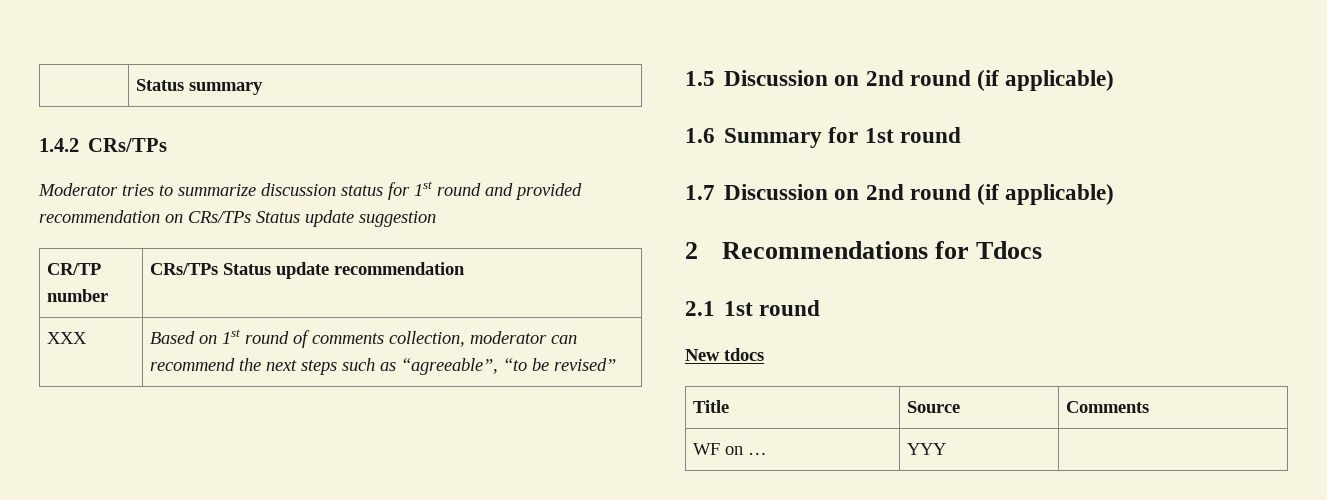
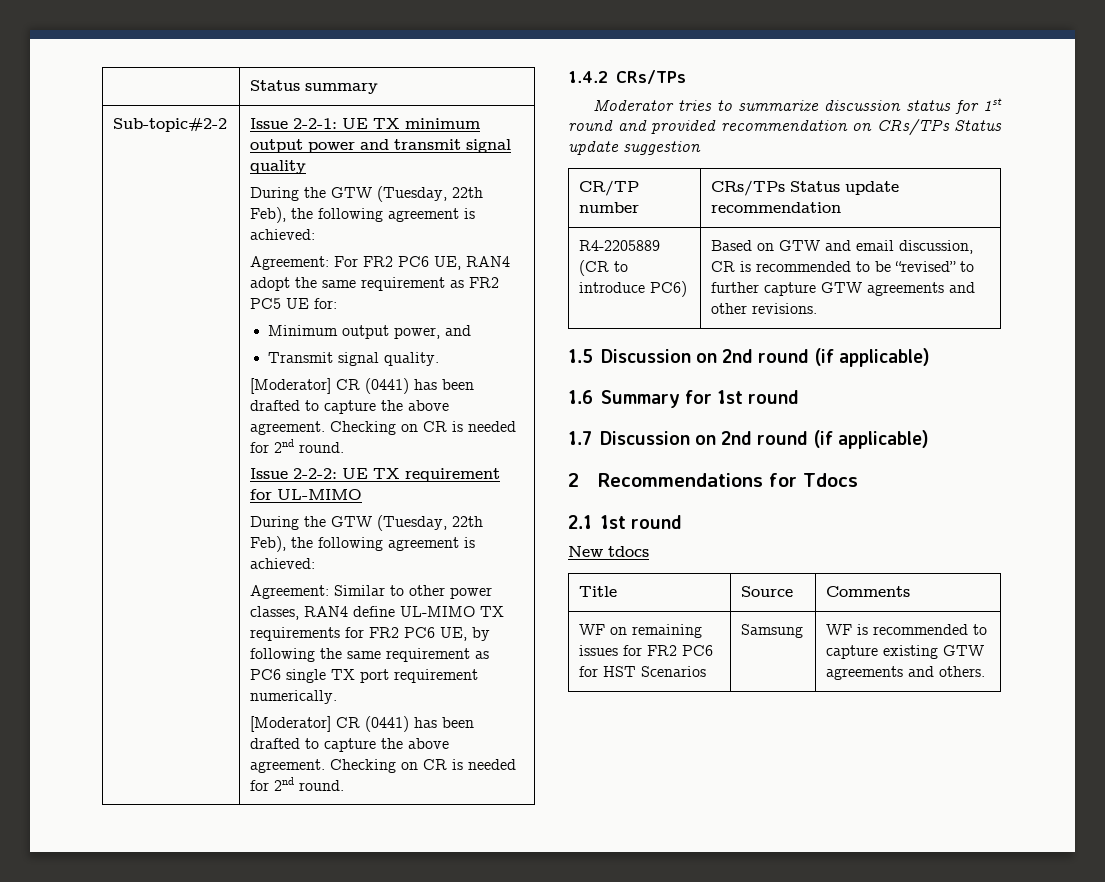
+ Sub-topic#2-2 | Issue 2-2-1: UE TX minimum output power and transmit signal quality
+ During the GTW (Tuesday, 22th Feb), the following agreement is achieved:
+ Agreement: For FR2 PC6 UE, RAN4 adopt the same requirement as FR2 PC5 UE for:
+ Minimum output power, and
+ Transmit signal quality.
+ [Moderator] CR (0441) has been drafted to capture the above agreement. Checking on CR is needed for 2nd round.
+ Issue 2-2-2: UE TX requirement for UL-MIMO
+ During the GTW (Tuesday, 22th Feb), the following agreement is achieved:
+ Agreement: Similar to other power classes, RAN4 define UL-MIMO TX requirements for FR2 PC6 UE, by following the same requirement as PC6 single TX port requirement numerically.
+ [Moderator] CR (0441) has been drafted to capture the above agreement. Checking on CR is needed for 2nd round.
- XXX | Based on 1st round of comments collection, moderator can recommend the next steps such as “agreeable”, “to be revised”
+ R4-2205889 (CR to introduce PC6) | Based on GTW and email discussion, CR is recommended to be “revised” to further capture GTW agreements and other revisions.
- WF on … | YYY |
+ WF on remaining issues for FR2 PC6 for HST Scenarios | Samsung | WF is recommended to capture existing GTW agreements and others.

